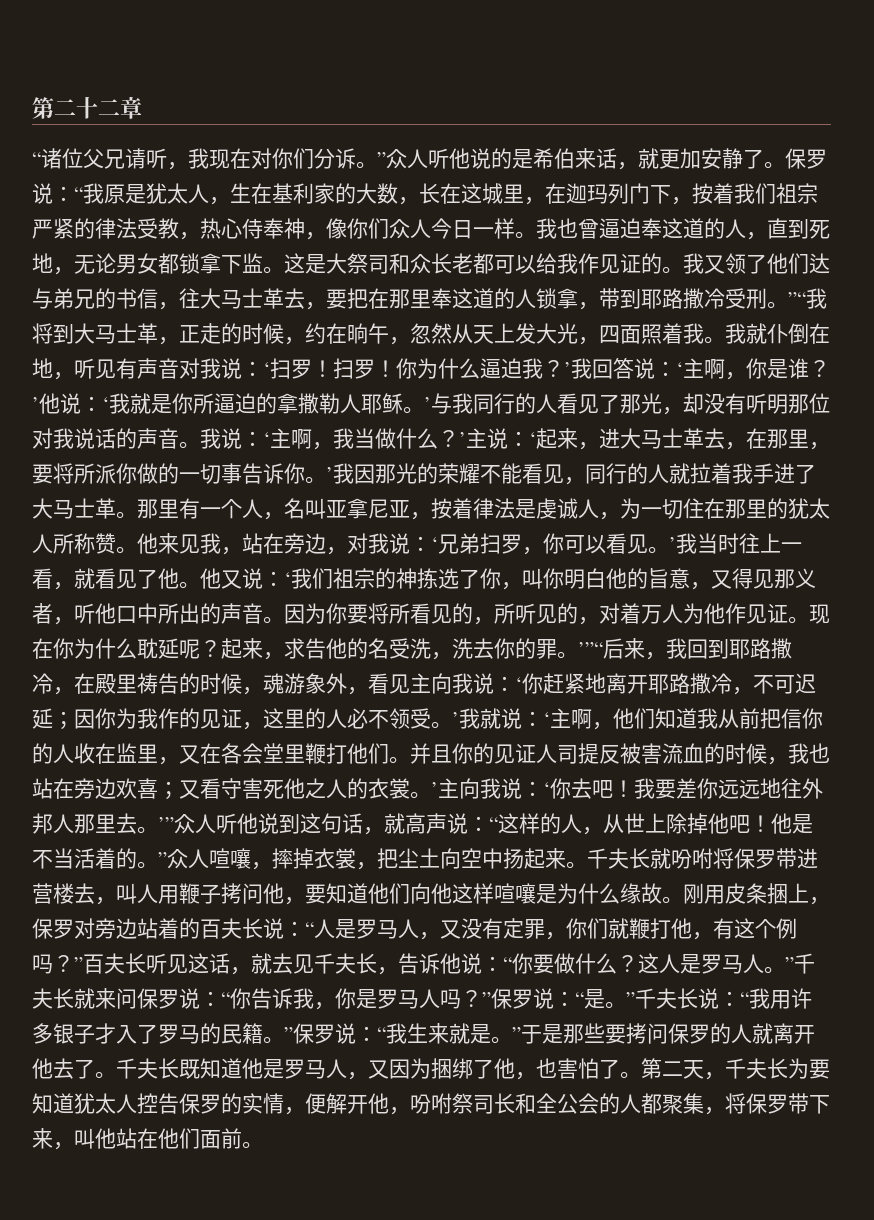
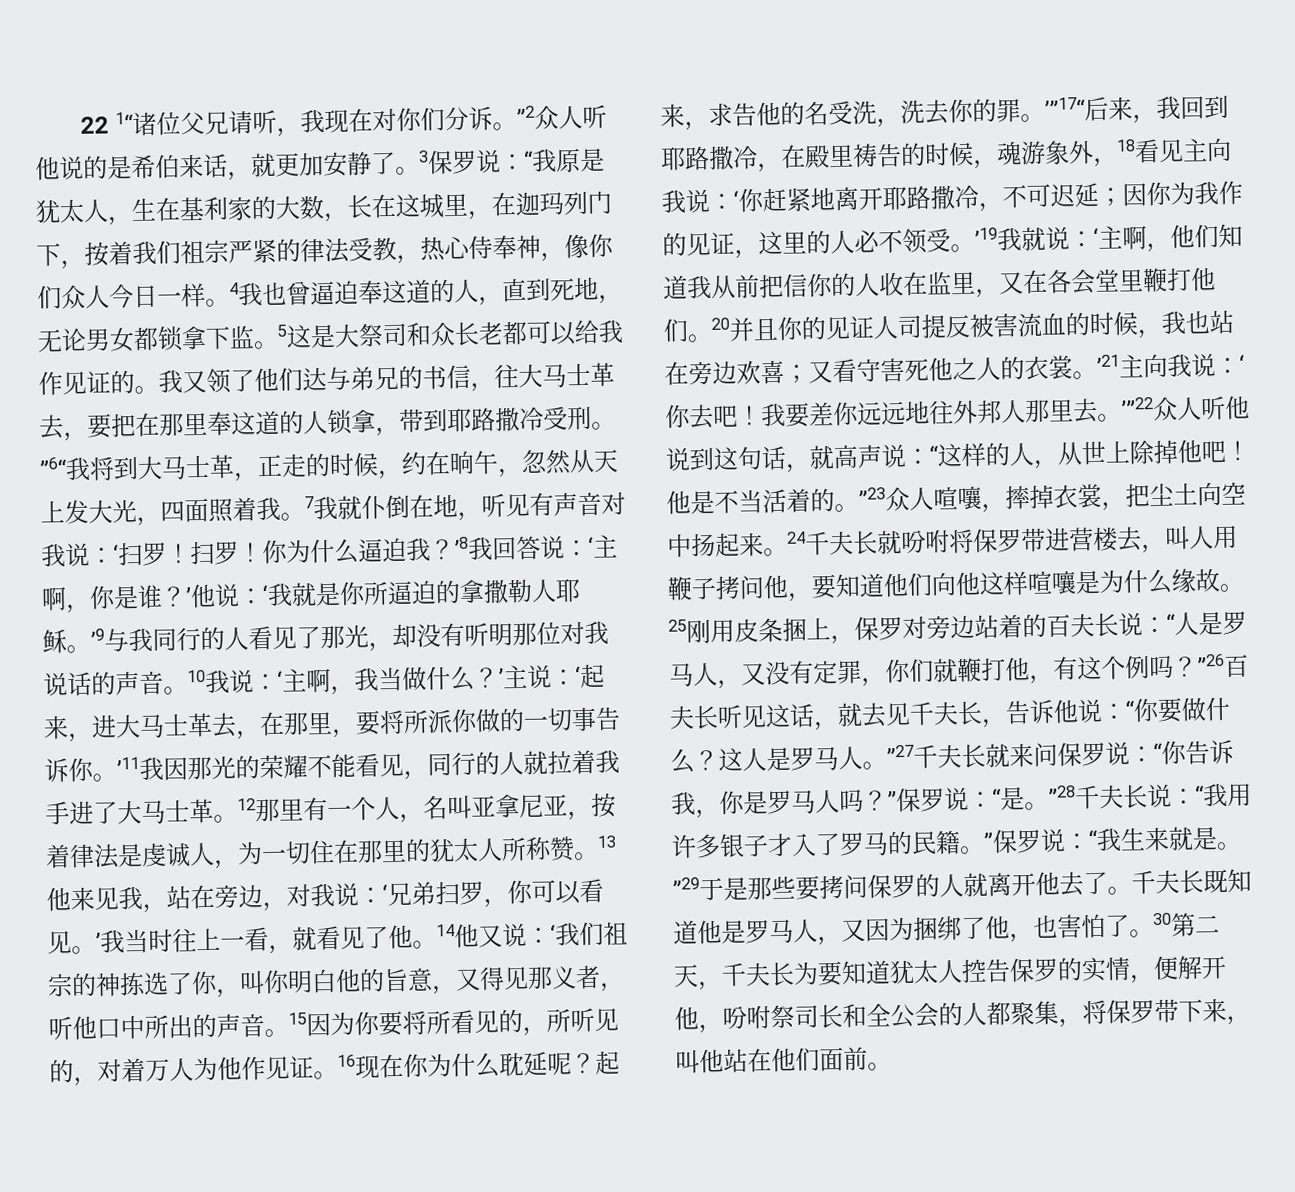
- 第二十二章
- “诸位父兄请听，我现在对你们分诉。”众人听他说的是希伯来话，就更加安静了。
+ 22 1“诸位父兄请听，我现在对你们分诉。”2众人听他说的是希伯来话，就更加安静了。
- 保罗说：“我原是犹太人，生在基利家的大数，长在这城里，在迦玛列门下，按着我们祖宗严紧的律法受教，热心侍奉神，像你们众人今日一样。
+ 3保罗说：“我原是犹太人，生在基利家的大数，长在这城里，在迦玛列门下，按着我们祖宗严紧的律法受教，热心侍奉神，像你们众人今日一样。
- 我也曾逼迫奉这道的人，直到死地，无论男女都锁拿下监。
+ 4我也曾逼迫奉这道的人，直到死地，无论男女都锁拿下监。
- 这是大祭司和众长老都可以给我作见证的。
+ 5这是大祭司和众长老都可以给我作见证的。
- 我又领了他们达与弟兄的书信，往大马士革去，要把在那里奉这道的人锁拿，带到耶路撒冷受刑。”“我将到大马士革，正走的时候，约在晌午，忽然从天上发大光，四面照着我。
+ 我又领了他们达与弟兄的书信，往大马士革去，要把在那里奉这道的人锁拿，带到耶路撒冷受刑。”6“我将到大马士革，正走的时候，约在晌午，忽然从天上发大光，四面照着我。
- 我就仆倒在地，听见有声音对我说：‘扫罗！
+ 7我就仆倒在地，听见有声音对我说：‘扫罗！
- 你为什么逼迫我？’我回答说：‘主啊，你是谁？’他说：‘我就是你所逼迫的拿撒勒人耶稣。’与我同行的人看见了那光，却没有听明那位对我说话的声音。
+ 你为什么逼迫我？’8我回答说：‘主啊，你是谁？’他说：‘我就是你所逼迫的拿撒勒人耶稣。’9与我同行的人看见了那光，却没有听明那位对我说话的声音。
- 我说：‘主啊，我当做什么？’主说：‘起来，进大马士革去，在那里，要将所派你做的一切事告诉你。’我因那光的荣耀不能看见，同行的人就拉着我手进了大马士革。
+ 10我说：‘主啊，我当做什么？’主说：‘起来，进大马士革去，在那里，要将所派你做的一切事告诉你。’11我因那光的荣耀不能看见，同行的人就拉着我手进了大马士革。
- 那里有一个人，名叫亚拿尼亚，按着律法是虔诚人，为一切住在那里的犹太人所称赞。
+ 12那里有一个人，名叫亚拿尼亚，按着律法是虔诚人，为一切住在那里的犹太人所称赞。
- 他来见我，站在旁边，对我说：‘兄弟扫罗，你可以看见。’我当时往上一看，就看见了他。
+ 13他来见我，站在旁边，对我说：‘兄弟扫罗，你可以看见。’我当时往上一看，就看见了他。
- 他又说：‘我们祖宗的神拣选了你，叫你明白他的旨意，又得见那义者，听他口中所出的声音。
+ 14他又说：‘我们祖宗的神拣选了你，叫你明白他的旨意，又得见那义者，听他口中所出的声音。
- 因为你要将所看见的，所听见的，对着万人为他作见证。
+ 15因为你要将所看见的，所听见的，对着万人为他作见证。
- 现在你为什么耽延呢？
+ 16现在你为什么耽延呢？
- 起来，求告他的名受洗，洗去你的罪。’”“后来，我回到耶路撒冷，在殿里祷告的时候，魂游象外，看见主向我说：
+ 起来，求告他的名受洗，洗去你的罪。’”17“后来，我回到耶路撒冷，在殿里祷告的时候，魂游象外，18看见主向我说：
- 因你为我作的见证，这里的人必不领受。’我就说：
+ 因你为我作的见证，这里的人必不领受。’19我就说：
- 并且你的见证人司提反被害流血的时候，我也站在旁边欢喜；又看守害死他之人的衣裳。’主向我说：‘你去吧！
+ 20并且你的见证人司提反被害流血的时候，我也站在旁边欢喜；又看守害死他之人的衣裳。’21主向我说：‘你去吧！
- 我要差你远远地往外邦人那里去。’”众人听他说到这句话，就高声说：“这样的人，从世上除掉他吧！
+ 我要差你远远地往外邦人那里去。’”22众人听他说到这句话，就高声说：“这样的人，从世上除掉他吧！
- 他是不当活着的。”众人喧嚷，摔掉衣裳，把尘土向空中扬起来。
+ 他是不当活着的。”23众人喧嚷，摔掉衣裳，把尘土向空中扬起来。
- 千夫长就吩咐将保罗带进营楼去，叫人用鞭子拷问他，要知道他们向他这样喧嚷是为什么缘故。
+ 24千夫长就吩咐将保罗带进营楼去，叫人用鞭子拷问他，要知道他们向他这样喧嚷是为什么缘故。
- 刚用皮条捆上，保罗对旁边站着的百夫长说：“人是罗马人，又没有定罪，你们就鞭打他，有这个例吗？”百夫长听见这话，就去见千夫长，告诉他说：“你要做什么？
+ 25刚用皮条捆上，保罗对旁边站着的百夫长说：“人是罗马人，又没有定罪，你们就鞭打他，有这个例吗？”26百夫长听见这话，就去见千夫长，告诉他说：“你要做什么？
- 这人是罗马人。”千夫长就来问保罗说：“你告诉我，你是罗马人吗？”保罗说：“是。”千夫长说：“我用许多银子才入了罗马的民籍。”保罗说：“我生来就是。”于是那些要拷问保罗的人就离开他去了。
+ 这人是罗马人。”27千夫长就来问保罗说：“你告诉我，你是罗马人吗？”保罗说：“是。”28千夫长说：“我用许多银子才入了罗马的民籍。”保罗说：“我生来就是。”29于是那些要拷问保罗的人就离开他去了。
- 第二天，千夫长为要知道犹太人控告保罗的实情，便解开他，吩咐祭司长和全公会的人都聚集，将保罗带下来，叫他站在他们面前。
+ 30第二天，千夫长为要知道犹太人控告保罗的实情，便解开他，吩咐祭司长和全公会的人都聚集，将保罗带下来，叫他站在他们面前。

